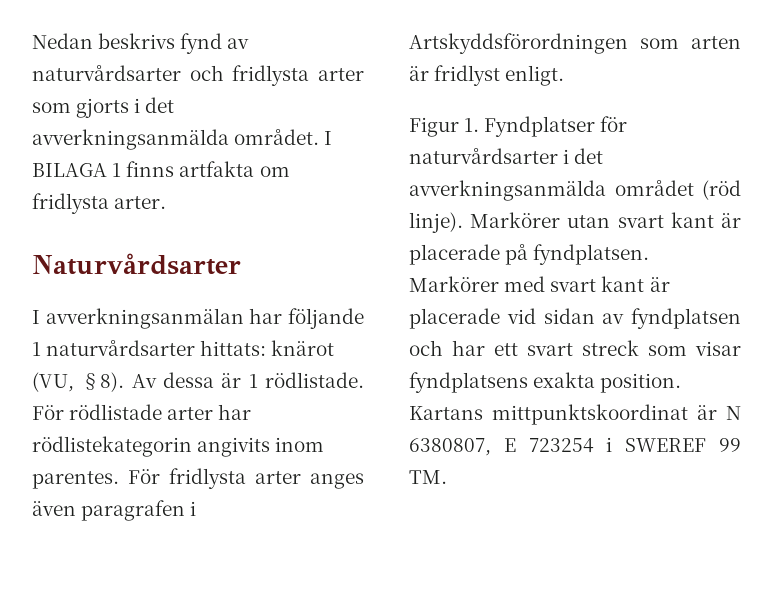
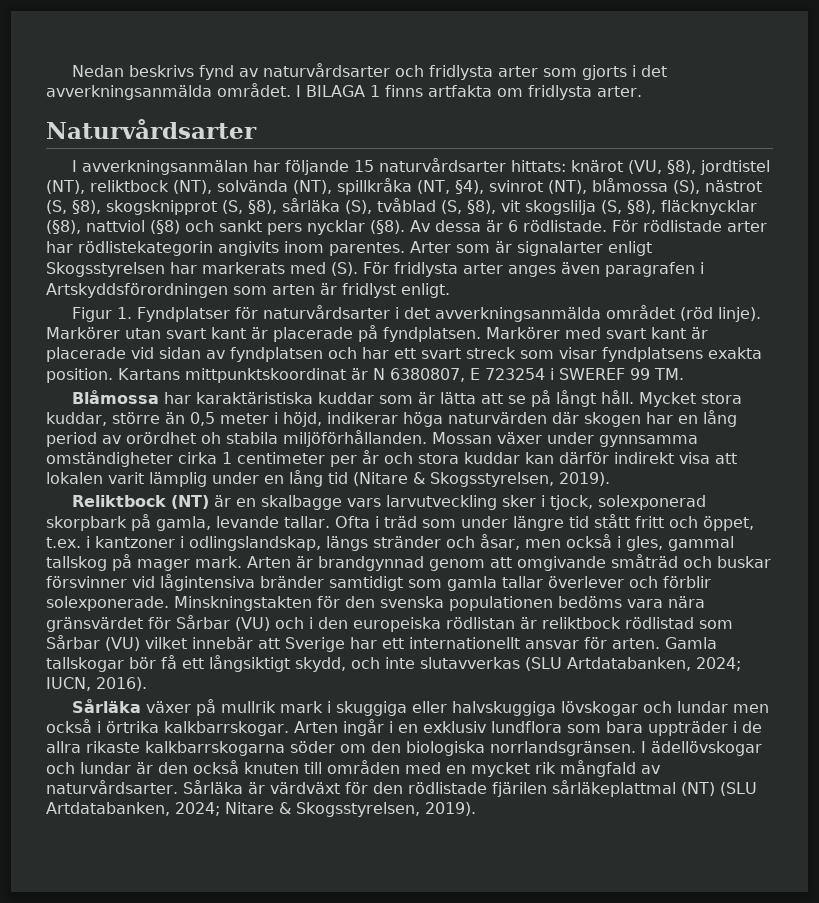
- I avverkningsanmälan har följande 1 naturvårdsarter hittats: knärot (VU, §8).
+ I avverkningsanmälan har följande 15 naturvårdsarter hittats: knärot (VU, §8), jordtistel (NT), reliktbock (NT), solvända (NT), spillkråka (NT, §4), svinrot (NT), blåmossa (S), nästrot (S, §8), skogsknipprot (S, §8), sårläka (S), tvåblad (S, §8), vit skogslilja (S, §8), fläcknycklar (§8), nattviol (§8) och sankt pers nycklar (§8).
- Av dessa är 1 rödlistade.
+ Av dessa är 6 rödlistade.
- För fridlysta arter anges även paragrafen i Artskyddsförordningen som arten är fridlyst enligt.
+ Arter som är signalarter enligt Skogsstyrelsen har markerats med (S). För fridlysta arter anges även paragrafen i Artskyddsförordningen som arten är fridlyst enligt.
+ Blåmossa har karaktäristiska kuddar som är lätta att se på långt håll. Mycket stora kuddar, större än 0,5 meter i höjd, indikerar höga naturvärden där skogen har en lång period av orördhet oh stabila miljöförhållanden. Mossan växer under gynnsamma omständigheter cirka 1 centimeter per år och stora kuddar kan därför indirekt visa att lokalen varit lämplig under en lång tid (Nitare & Skogsstyrelsen, 2019).
+ Reliktbock (NT) är en skalbagge vars larvutveckling sker i tjock, solexponerad skorpbark på gamla, levande tallar. Ofta i träd som under längre tid stått fritt och öppet, t.ex. i kantzoner i odlingslandskap, längs stränder och åsar, men också i gles, gammal tallskog på mager mark. Arten är brandgynnad genom att omgivande småträd och buskar försvinner vid lågintensiva bränder samtidigt som gamla tallar överlever och förblir solexponerade. Minskningstakten för den svenska populationen bedöms vara nära gränsvärdet för Sårbar (VU) och i den europeiska rödlistan är reliktbock rödlistad som Sårbar (VU) vilket innebär att Sverige har ett internationellt ansvar för arten. Gamla tallskogar bör få ett långsiktigt skydd, och inte slutavverkas (SLU Artdatabanken, 2024; IUCN, 2016).
+ Sårläka växer på mullrik mark i skuggiga eller halvskuggiga lövskogar och lundar men också i örtrika kalkbarrskogar. Arten ingår i en exklusiv lundflora som bara uppträder i de allra rikaste kalkbarrskogarna söder om den biologiska norrlandsgränsen. I ädellövskogar och lundar är den också knuten till områden med en mycket rik mångfald av naturvårdsarter. Sårläka är värdväxt för den rödlistade fjärilen sårläkeplattmal (NT) (SLU Artdatabanken, 2024; Nitare & Skogsstyrelsen, 2019).

